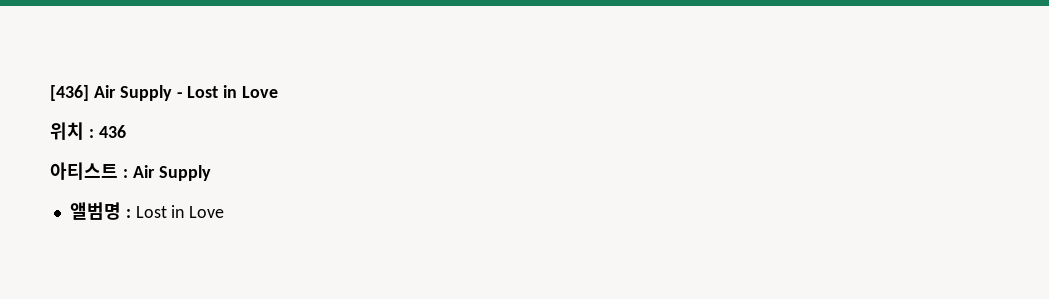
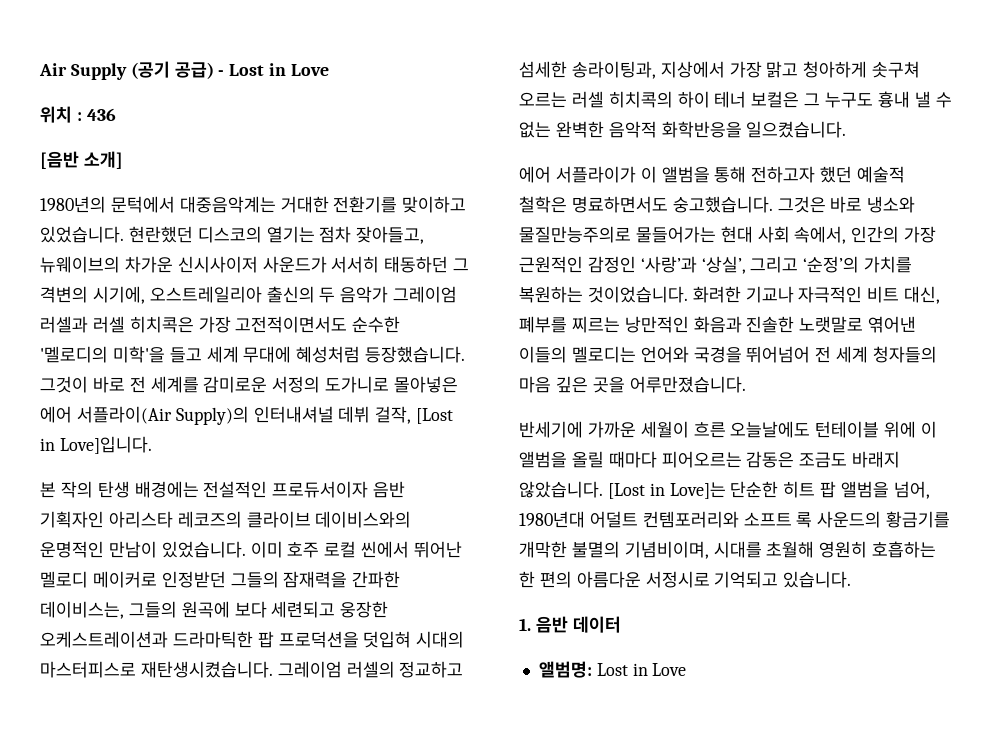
- [436] Air Supply - Lost in Love
+ Air Supply (공기 공급) - Lost in Love
- 아티스트 : Air Supply
- 앨범명 : Lost in Love
+ [음반 소개]
+ 1980년의 문턱에서 대중음악계는 거대한 전환기를 맞이하고 있었습니다. 현란했던 디스코의 열기는 점차 잦아들고, 뉴웨이브의 차가운 신시사이저 사운드가 서서히 태동하던 그 격변의 시기에, 오스트레일리아 출신의 두 음악가 그레이엄 러셀과 러셀 히치콕은 가장 고전적이면서도 순수한 '멜로디의 미학'을 들고 세계 무대에 혜성처럼 등장했습니다. 그것이 바로 전 세계를 감미로운 서정의 도가니로 몰아넣은 에어 서플라이(Air Supply)의 인터내셔널 데뷔 걸작, [Lost in Love]입니다.
+ 본 작의 탄생 배경에는 전설적인 프로듀서이자 음반 기획자인 아리스타 레코즈의 클라이브 데이비스와의 운명적인 만남이 있었습니다. 이미 호주 로컬 씬에서 뛰어난 멜로디 메이커로 인정받던 그들의 잠재력을 간파한 데이비스는, 그들의 원곡에 보다 세련되고 웅장한 오케스트레이션과 드라마틱한 팝 프로덕션을 덧입혀 시대의 마스터피스로 재탄생시켰습니다. 그레이엄 러셀의 정교하고 섬세한 송라이팅과, 지상에서 가장 맑고 청아하게 솟구쳐 오르는 러셀 히치콕의 하이 테너 보컬은 그 누구도 흉내 낼 수 없는 완벽한 음악적 화학반응을 일으켰습니다.
+ 에어 서플라이가 이 앨범을 통해 전하고자 했던 예술적 철학은 명료하면서도 숭고했습니다. 그것은 바로 냉소와 물질만능주의로 물들어가는 현대 사회 속에서, 인간의 가장 근원적인 감정인 ‘사랑’과 ‘상실’, 그리고 ‘순정’의 가치를 복원하는 것이었습니다. 화려한 기교나 자극적인 비트 대신, 폐부를 찌르는 낭만적인 화음과 진솔한 노랫말로 엮어낸 이들의 멜로디는 언어와 국경을 뛰어넘어 전 세계 청자들의 마음 깊은 곳을 어루만졌습니다.
+ 반세기에 가까운 세월이 흐른 오늘날에도 턴테이블 위에 이 앨범을 올릴 때마다 피어오르는 감동은 조금도 바래지 않았습니다. [Lost in Love]는 단순한 히트 팝 앨범을 넘어, 1980년대 어덜트 컨템포러리와 소프트 록 사운드의 황금기를 개막한 불멸의 기념비이며, 시대를 초월해 영원히 호흡하는 한 편의 아름다운 서정시로 기억되고 있습니다.
+ 1. 음반 데이터
+ 앨범명: Lost in Love

